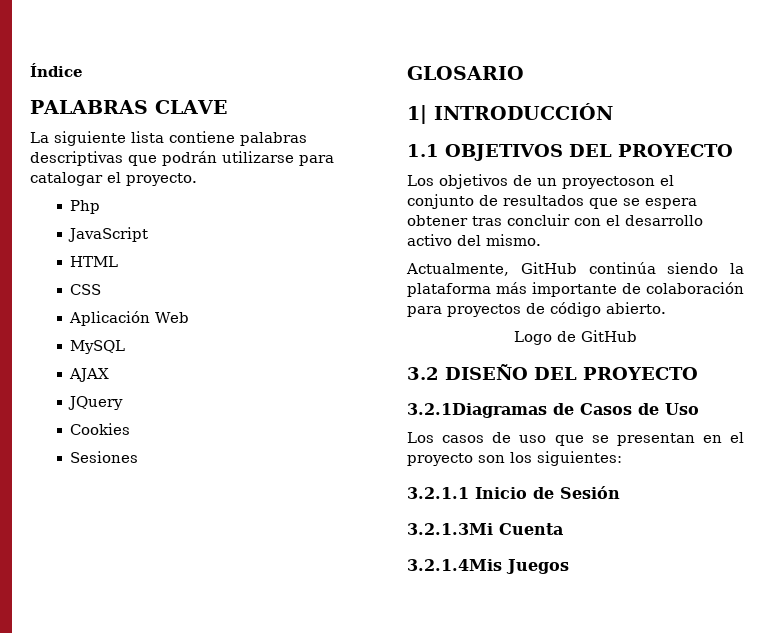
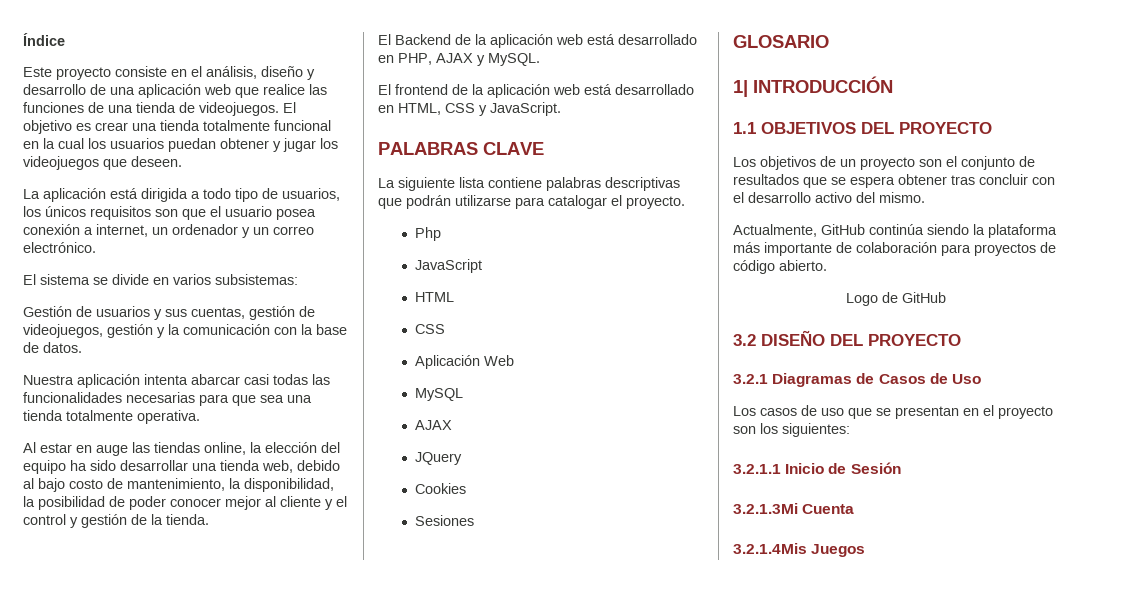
+ Este proyecto consiste en el análisis, diseño y desarrollo de una aplicación web que realice las funciones de una tienda de videojuegos. El objetivo es crear una tienda totalmente funcional en la cual los usuarios puedan obtener y jugar los videojuegos que deseen.
+ La aplicación está dirigida a todo tipo de usuarios, los únicos requisitos son que el usuario posea conexión a internet, un ordenador y un correo electrónico.
+ El sistema se divide en varios subsistemas:
+ Gestión de usuarios y sus cuentas, gestión de videojuegos, gestión y la comunicación con la base de datos.
+ Nuestra aplicación intenta abarcar casi todas las funcionalidades necesarias para que sea una tienda totalmente operativa.
+ Al estar en auge las tiendas online, la elección del equipo ha sido desarrollar una tienda web, debido al bajo costo de mantenimiento, la disponibilidad, la posibilidad de poder conocer mejor al cliente y el control y gestión de la tienda.
+ El Backend de la aplicación web está desarrollado en PHP, AJAX y MySQL.
+ El frontend de la aplicación web está desarrollado en HTML, CSS y JavaScript.
- Los objetivos de un proyectoson el conjunto de resultados que se espera obtener tras concluir con el desarrollo activo del mismo.
+ Los objetivos de un proyecto son el conjunto de resultados que se espera obtener tras concluir con el desarrollo activo del mismo.
- 3.2.1Diagramas de Casos de Uso
+ 3.2.1 Diagramas de Casos de Uso

